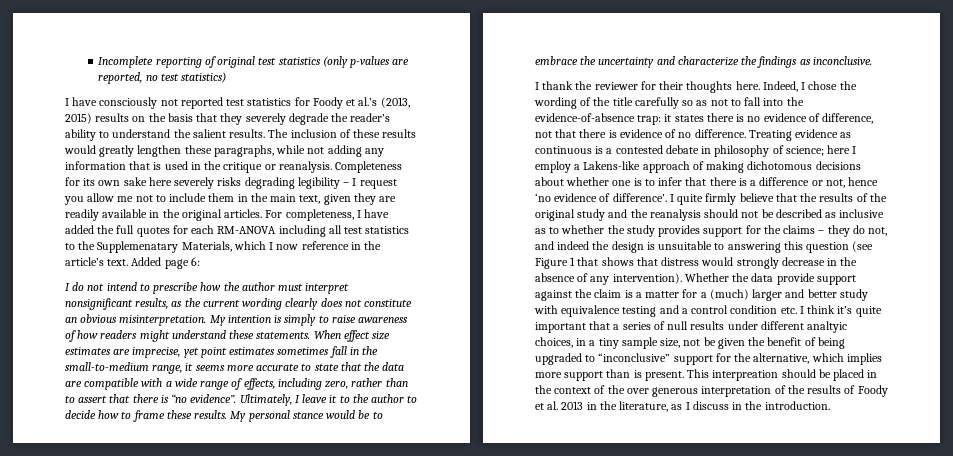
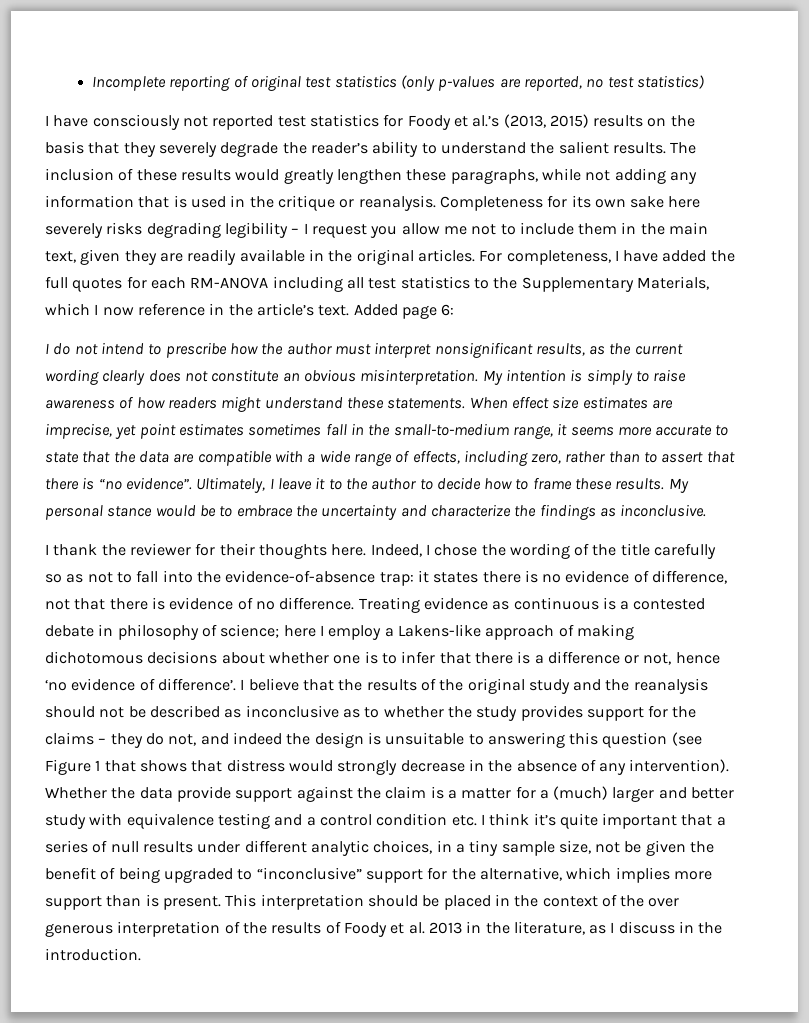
- For completeness, I have added the full quotes for each RM-ANOVA including all test statistics to the Supplemenatary Materials, which I now reference in the article’s text.
+ For completeness, I have added the full quotes for each RM-ANOVA including all test statistics to the Supplementary Materials, which I now reference in the article’s text.
- I quite firmly believe that the results of the original study and the reanalysis should not be described as inclusive as to whether the study provides support for the claims – they do not, and indeed the design is unsuitable to answering this question (see Figure 1 that shows that distress would strongly decrease in the absence of any intervention).
+ I believe that the results of the original study and the reanalysis should not be described as inconclusive as to whether the study provides support for the claims – they do not, and indeed the design is unsuitable to answering this question (see Figure 1 that shows that distress would strongly decrease in the absence of any intervention).
- Whether the data provide support against the claim is a matter for a (much) larger and better study with equivalence testing and a control condition etc. I think it’s quite important that a series of null results under different analtyic choices, in a tiny sample size, not be given the benefit of being upgraded to “inconclusive” support for the alternative, which implies more support than is present.
+ Whether the data provide support against the claim is a matter for a (much) larger and better study with equivalence testing and a control condition etc. I think it’s quite important that a series of null results under different analytic choices, in a tiny sample size, not be given the benefit of being upgraded to “inconclusive” support for the alternative, which implies more support than is present.
- This interpreation should be placed in the context of the over generous interpretation of the results of Foody et al. 2013 in the literature, as I discuss in the introduction.
+ This interpretation should be placed in the context of the over generous interpretation of the results of Foody et al. 2013 in the literature, as I discuss in the introduction.

